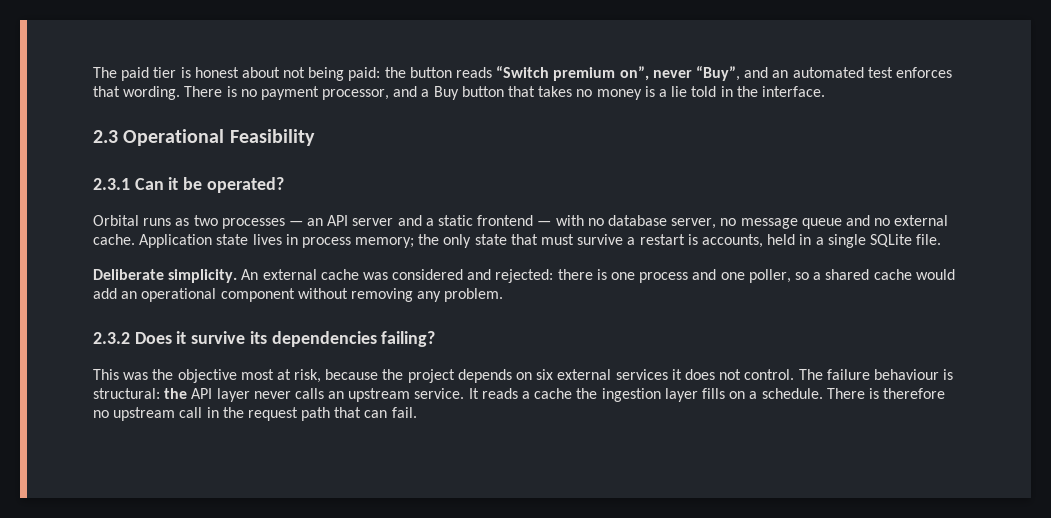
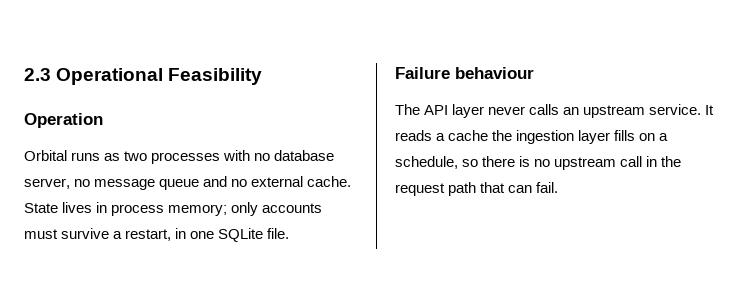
- The paid tier is honest about not being paid: the button reads “Switch premium on”, never “Buy”, and an automated test enforces that wording. There is no payment processor, and a Buy button that takes no money is a lie told in the interface.
  2.3 Operational Feasibility
- 2.3.1 Can it be operated?
+ Operation
- Orbital runs as two processes — an API server and a static frontend — with no database server, no message queue and no external cache.
+ Orbital runs as two processes with no database server, no message queue and no external cache.
- Application state lives in process memory; the only state that must survive a restart is accounts, held in a single SQLite file.
- Deliberate simplicity. An external cache was considered and rejected: there is one process and one poller, so a shared cache would add an operational component without removing any problem.
- 2.3.2 Does it survive its dependencies failing?
- This was the objective most at risk, because the project depends on six external services it does not control. The failure behaviour is structural: the API layer never calls an upstream service.
+ State lives in process memory; only accounts must survive a restart, in one SQLite file.
+ Failure behaviour
+ The API layer never calls an upstream service.
- It reads a cache the ingestion layer fills on a schedule. There is therefore no upstream call in the request path that can fail.
+ It reads a cache the ingestion layer fills on a schedule, so there is no upstream call in the request path that can fail.

